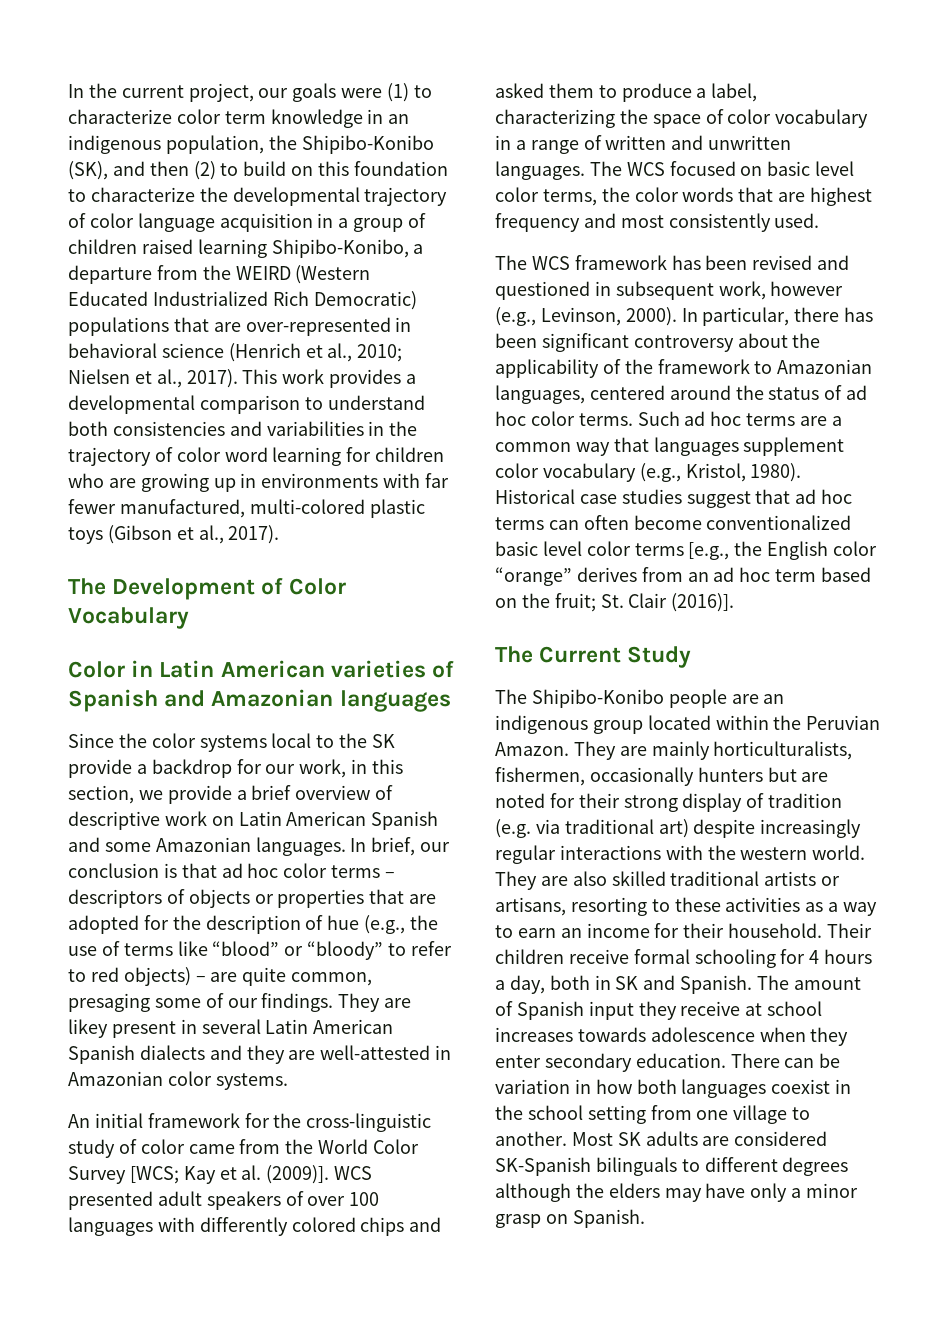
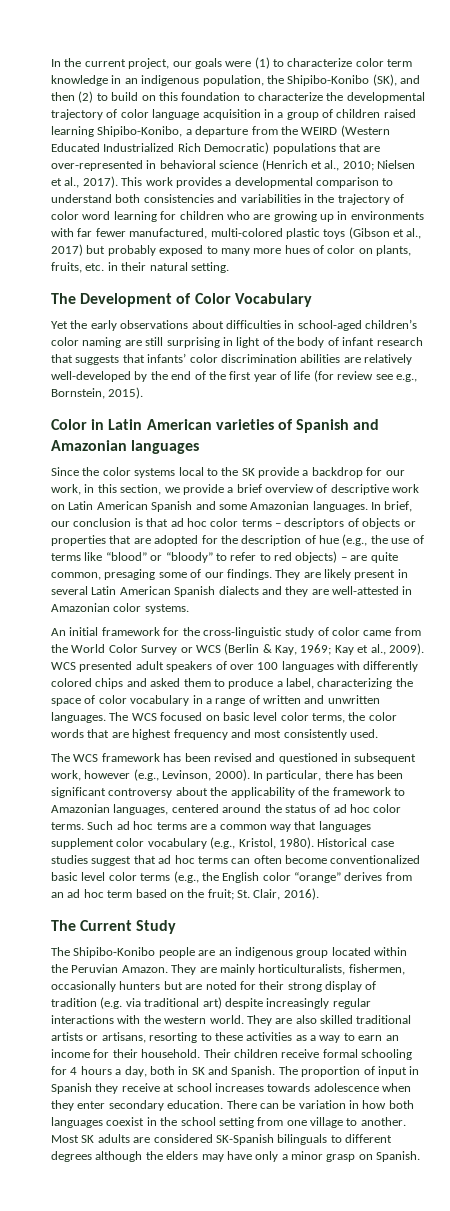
- This work provides a developmental comparison to understand both consistencies and variabilities in the trajectory of color word learning for children who are growing up in environments with far fewer manufactured, multi-colored plastic toys (Gibson et al., 2017).
+ This work provides a developmental comparison to understand both consistencies and variabilities in the trajectory of color word learning for children who are growing up in environments with far fewer manufactured, multi-colored plastic toys (Gibson et al., 2017) but probably exposed to many more hues of color on plants, fruits, etc. in their natural setting.
+ Yet the early observations about difficulties in school-aged children’s color naming are still surprising in light of the body of infant research that suggests that infants’ color discrimination abilities are relatively well-developed by the end of the first year of life (for review see e.g., Bornstein, 2015).
- They are likey present in several Latin American Spanish dialects and they are well-attested in Amazonian color systems.
+ They are likely present in several Latin American Spanish dialects and they are well-attested in Amazonian color systems.
- An initial framework for the cross-linguistic study of color came from the World Color Survey [WCS; Kay et al. (2009)].
+ An initial framework for the cross-linguistic study of color came from the World Color Survey or WCS (Berlin & Kay, 1969; Kay et al., 2009).
- Historical case studies suggest that ad hoc terms can often become conventionalized basic level color terms [e.g., the English color “orange” derives from an ad hoc term based on the fruit; St. Clair (2016)].
+ Historical case studies suggest that ad hoc terms can often become conventionalized basic level color terms (e.g., the English color “orange” derives from an ad hoc term based on the fruit; St. Clair, 2016).
- The amount of Spanish input they receive at school increases towards adolescence when they enter secondary education.
+ The proportion of input in Spanish they receive at school increases towards adolescence when they enter secondary education.

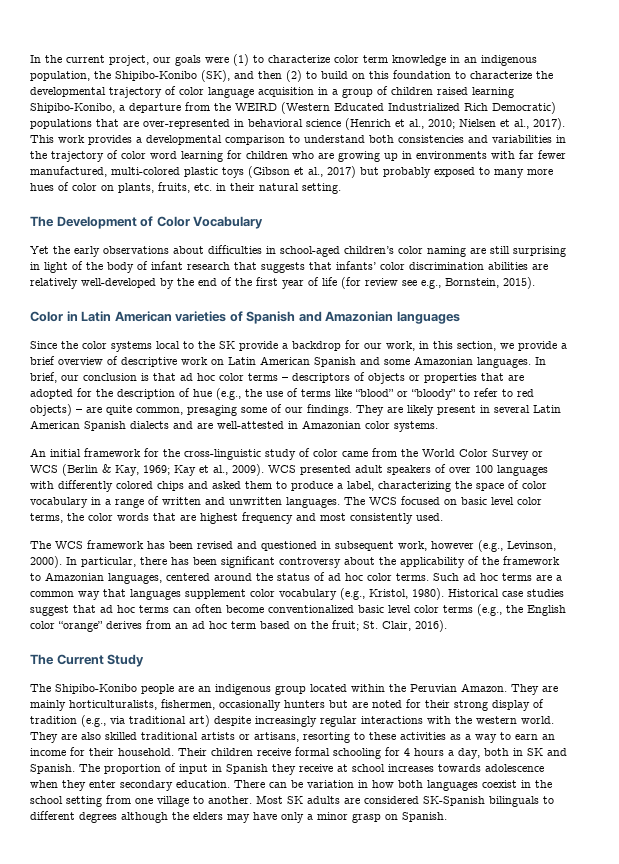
- They are likely present in several Latin American Spanish dialects and they are well-attested in Amazonian color systems.
+ They are likely present in several Latin American Spanish dialects and are well-attested in Amazonian color systems.
- They are mainly horticulturalists, fishermen, occasionally hunters but are noted for their strong display of tradition (e.g. via traditional art) despite increasingly regular interactions with the western world.
+ They are mainly horticulturalists, fishermen, occasionally hunters but are noted for their strong display of tradition (e.g., via traditional art) despite increasingly regular interactions with the western world.

